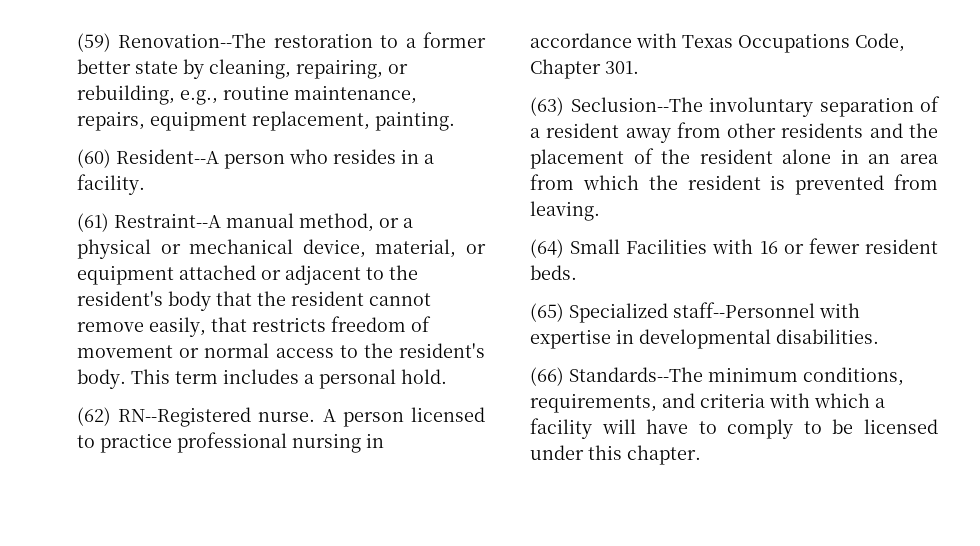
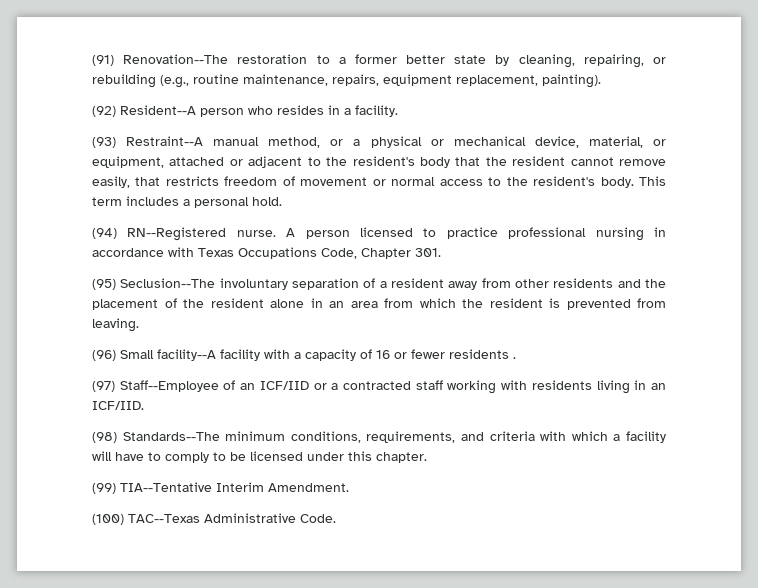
- (59) Renovation--The restoration to a former better state by cleaning, repairing, or rebuilding, e.g., routine maintenance, repairs, equipment replacement, painting.
- (60) Resident--A person who resides in a facility.
+ (91) Renovation--The restoration to a former better state by cleaning, repairing, or rebuilding (e.g., routine maintenance, repairs, equipment replacement, painting).
+ (92) Resident--A person who resides in a facility.
- (61) Restraint--A manual method, or a physical or mechanical device, material, or equipment attached or adjacent to the resident's body that the resident cannot remove easily, that restricts freedom of movement or normal access to the resident's body.
+ (93) Restraint--A manual method, or a physical or mechanical device, material, or equipment, attached or adjacent to the resident's body that the resident cannot remove easily, that restricts freedom of movement or normal access to the resident's body.
- (62) RN--Registered nurse.
+ (94) RN--Registered nurse.
- (63) Seclusion--The involuntary separation of a resident away from other residents and the placement of the resident alone in an area from which the resident is prevented from leaving.
+ (95) Seclusion--The involuntary separation of a resident away from other residents and the placement of the resident alone in an area from which the resident is prevented from leaving.
- (64) Small Facilities with 16 or fewer resident beds.
- (65) Specialized staff--Personnel with expertise in developmental disabilities.
- (66) Standards--The minimum conditions, requirements, and criteria with which a facility will have to comply to be licensed under this chapter.
+ (96) Small facility--A facility with a capacity of 16 or fewer residents .
+ (97) Staff--Employee of an ICF/IID or a contracted staff working with residents living in an ICF/IID.
+ (98) Standards--The minimum conditions, requirements, and criteria with which a facility will have to comply to be licensed under this chapter.
+ (99) TIA--Tentative Interim Amendment.
+ (100) TAC--Texas Administrative Code.

